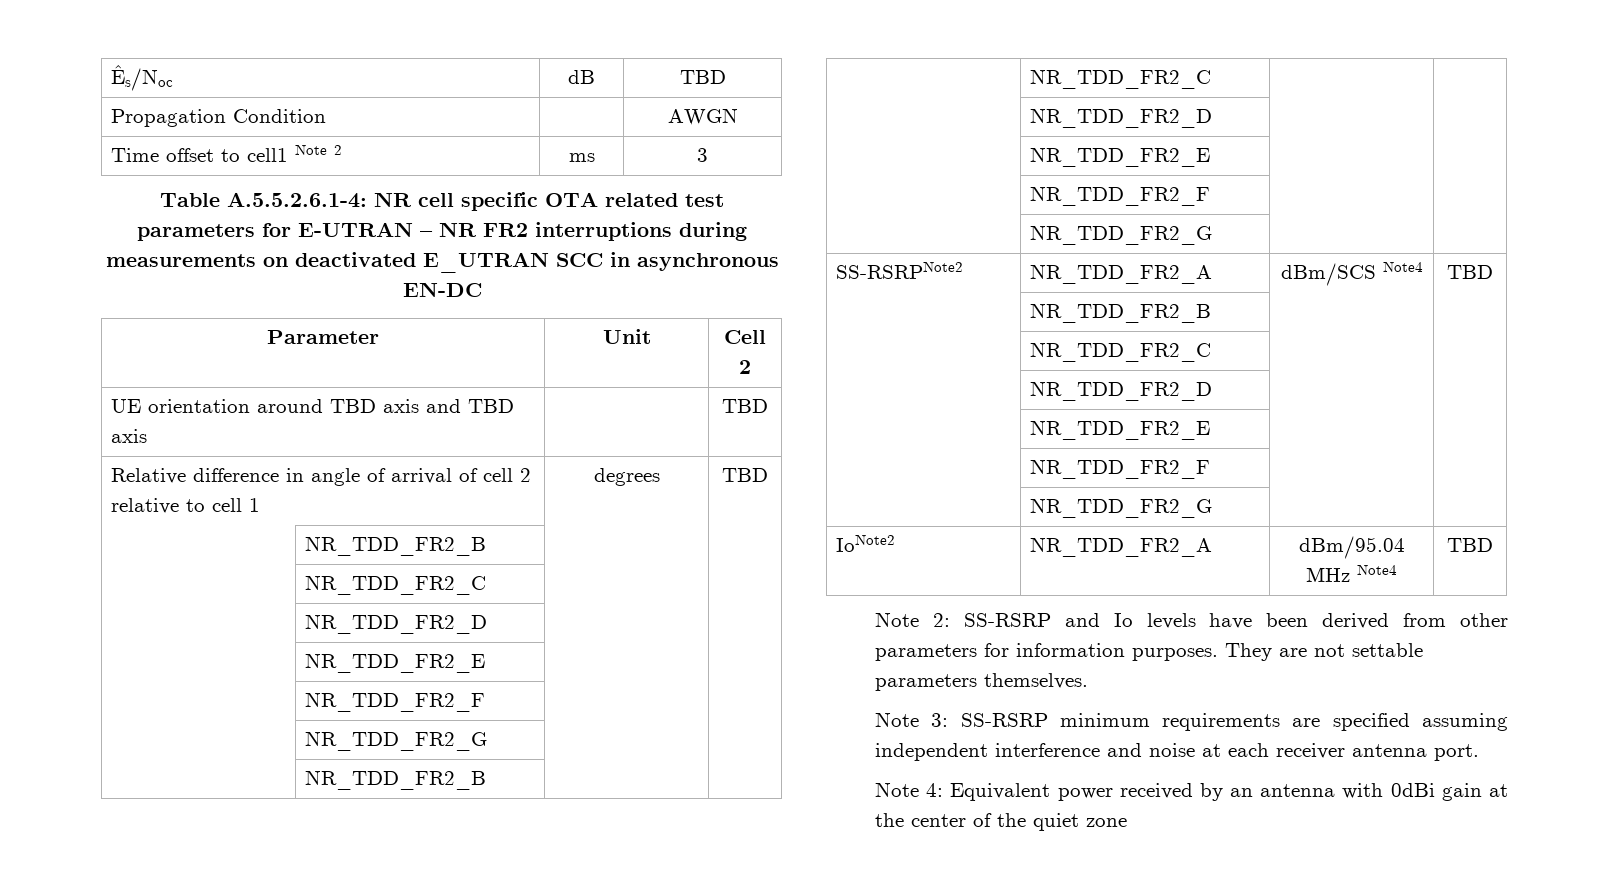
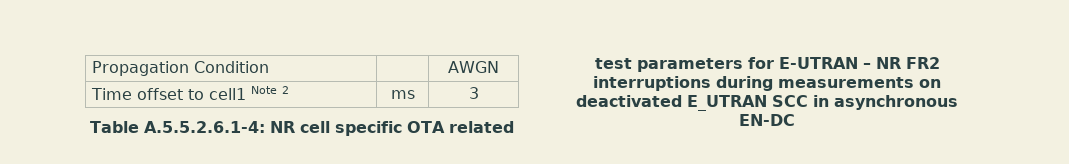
- Ês/Noc | dB | TBD
- Parameter | Unit | Cell 2
- UE orientation around TBD axis and TBD axis | | TBD
- Relative difference in angle of arrival of cell 2 relative to cell 1 | degrees | TBD
- | NR_TDD_FR2_B | |
- | NR_TDD_FR2_C | |
- | NR_TDD_FR2_D | |
- | NR_TDD_FR2_E | |
- | NR_TDD_FR2_F | |
- | NR_TDD_FR2_G | |
- | NR_TDD_FR2_B | |
- | NR_TDD_FR2_C | |
- | NR_TDD_FR2_D | |
- | NR_TDD_FR2_E | |
- | NR_TDD_FR2_F | |
- | NR_TDD_FR2_G | |
- SS-RSRPNote2 | NR_TDD_FR2_A | dBm/SCS Note4 | TBD
- | NR_TDD_FR2_B | |
- | NR_TDD_FR2_C | |
- | NR_TDD_FR2_D | |
- | NR_TDD_FR2_E | |
- | NR_TDD_FR2_F | |
- | NR_TDD_FR2_G | |
- IoNote2 | NR_TDD_FR2_A | dBm/95.04 MHz Note4 | TBD
- Note 2: SS-RSRP and Io levels have been derived from other parameters for information purposes. They are not settable parameters themselves.
- Note 3: SS-RSRP minimum requirements are specified assuming independent interference and noise at each receiver antenna port.
- Note 4: Equivalent power received by an antenna with 0dBi gain at the center of the quiet zone

